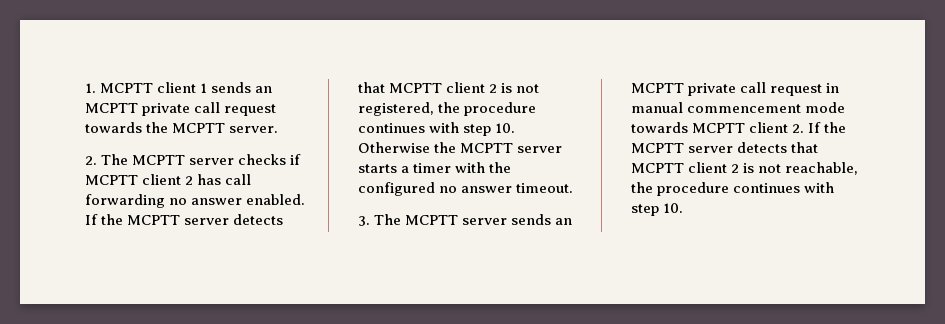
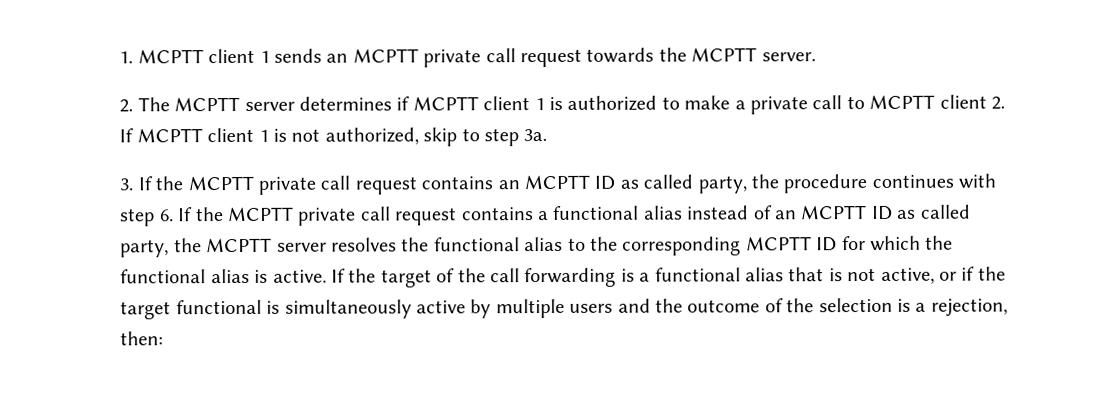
- 2. The MCPTT server checks if MCPTT client 2 has call forwarding no answer enabled. If the MCPTT server detects that MCPTT client 2 is not registered, the procedure continues with step 10. Otherwise the MCPTT server starts a timer with the configured no answer timeout.
- 3. The MCPTT server sends an MCPTT private call request in manual commencement mode towards MCPTT client 2. If the MCPTT server detects that MCPTT client 2 is not reachable, the procedure continues with step 10.
+ 2. The MCPTT server determines if MCPTT client 1 is authorized to make a private call to MCPTT client 2. If MCPTT client 1 is not authorized, skip to step 3a.
+ 3. If the MCPTT private call request contains an MCPTT ID as called party, the procedure continues with step 6. If the MCPTT private call request contains a functional alias instead of an MCPTT ID as called party, the MCPTT server resolves the functional alias to the corresponding MCPTT ID for which the functional alias is active. If the target of the call forwarding is a functional alias that is not active, or if the target functional is simultaneously active by multiple users and the outcome of the selection is a rejection, then:

